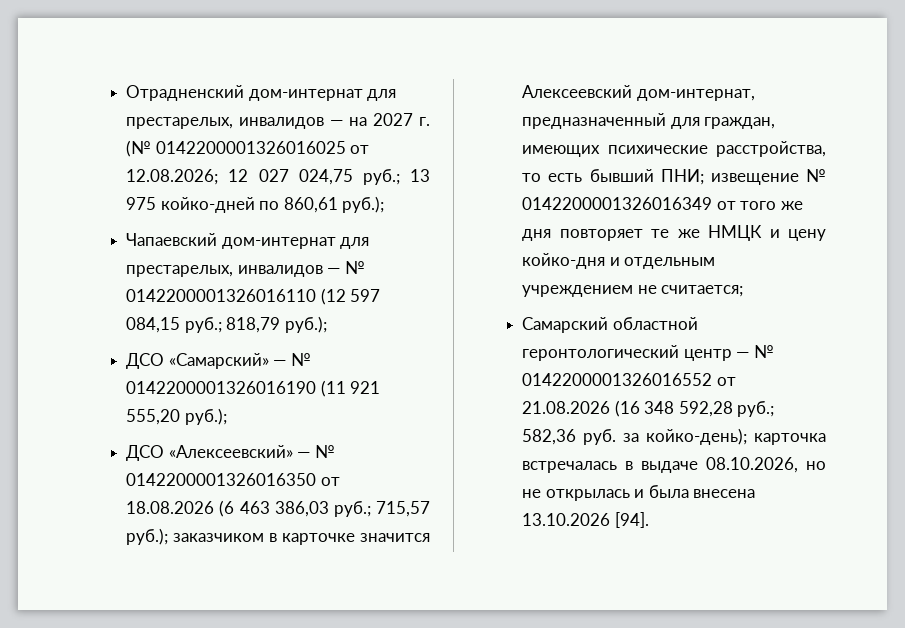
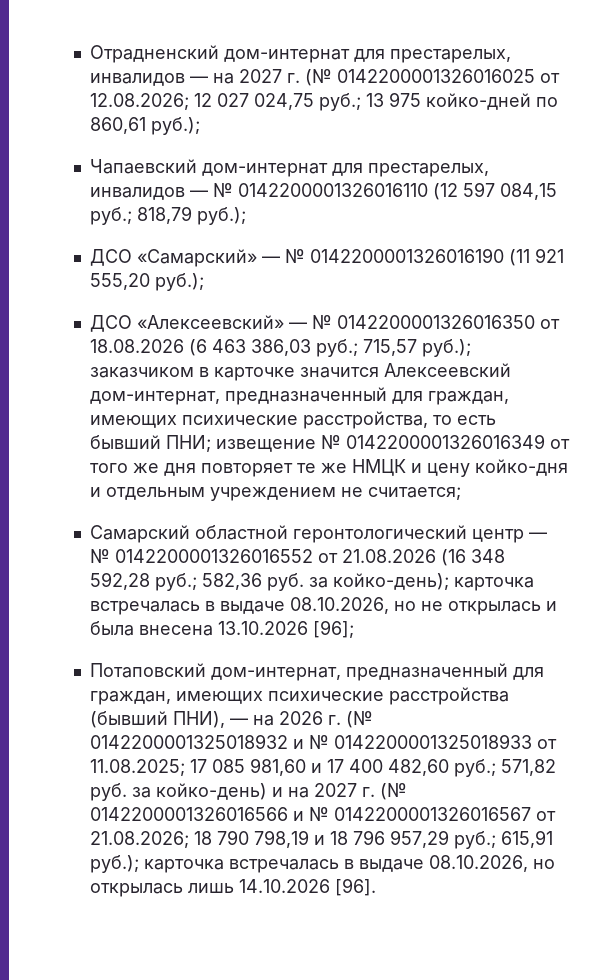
- Самарский областной геронтологический центр — № 0142200001326016552 от 21.08.2026 (16 348 592,28 руб.; 582,36 руб. за койко-день); карточка встречалась в выдаче 08.10.2026, но не открылась и была внесена 13.10.2026 [94].
+ Самарский областной геронтологический центр — № 0142200001326016552 от 21.08.2026 (16 348 592,28 руб.; 582,36 руб. за койко-день); карточка встречалась в выдаче 08.10.2026, но не открылась и была внесена 13.10.2026 [96];
+ Потаповский дом-интернат, предназначенный для граждан, имеющих психические расстройства (бывший ПНИ), — на 2026 г. (№ 0142200001325018932 и № 0142200001325018933 от 11.08.2025; 17 085 981,60 и 17 400 482,60 руб.; 571,82 руб. за койко-день) и на 2027 г. (№ 0142200001326016566 и № 0142200001326016567 от 21.08.2026; 18 790 798,19 и 18 796 957,29 руб.; 615,91 руб.); карточка встречалась в выдаче 08.10.2026, но открылась лишь 14.10.2026 [96].

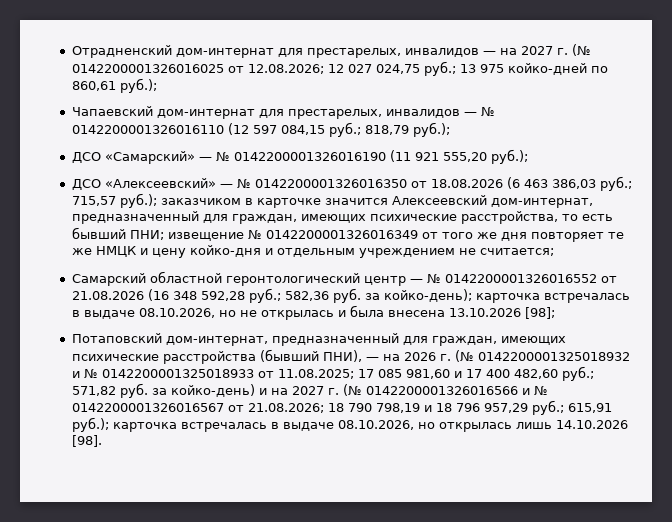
- Самарский областной геронтологический центр — № 0142200001326016552 от 21.08.2026 (16 348 592,28 руб.; 582,36 руб. за койко-день); карточка встречалась в выдаче 08.10.2026, но не открылась и была внесена 13.10.2026 [96];
+ Самарский областной геронтологический центр — № 0142200001326016552 от 21.08.2026 (16 348 592,28 руб.; 582,36 руб. за койко-день); карточка встречалась в выдаче 08.10.2026, но не открылась и была внесена 13.10.2026 [98];
- карточка встречалась в выдаче 08.10.2026, но открылась лишь 14.10.2026 [96].
+ карточка встречалась в выдаче 08.10.2026, но открылась лишь 14.10.2026 [98].

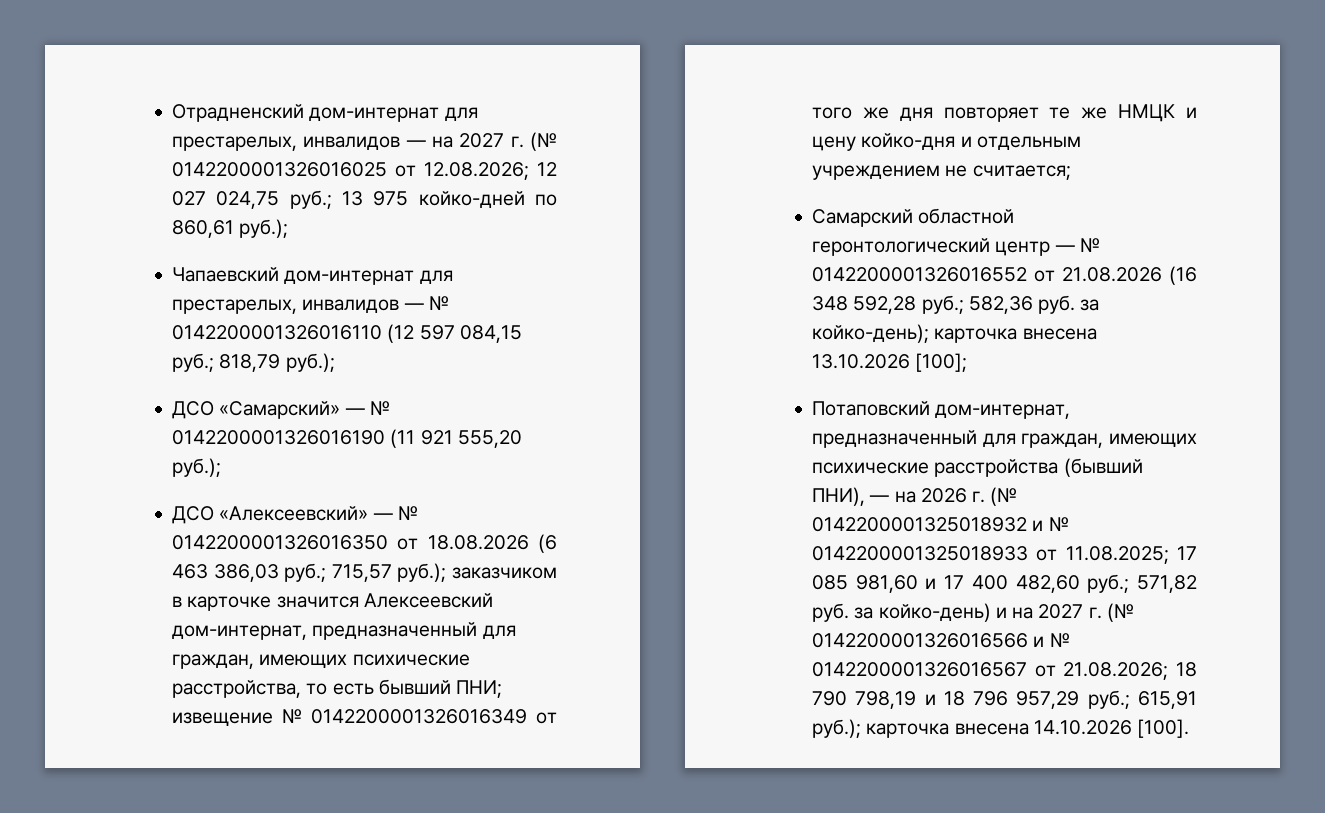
- Самарский областной геронтологический центр — № 0142200001326016552 от 21.08.2026 (16 348 592,28 руб.; 582,36 руб. за койко-день); карточка встречалась в выдаче 08.10.2026, но не открылась и была внесена 13.10.2026 [98];
+ Самарский областной геронтологический центр — № 0142200001326016552 от 21.08.2026 (16 348 592,28 руб.; 582,36 руб. за койко-день); карточка внесена 13.10.2026 [100];
- Потаповский дом-интернат, предназначенный для граждан, имеющих психические расстройства (бывший ПНИ), — на 2026 г. (№ 0142200001325018932 и № 0142200001325018933 от 11.08.2025; 17 085 981,60 и 17 400 482,60 руб.; 571,82 руб. за койко-день) и на 2027 г. (№ 0142200001326016566 и № 0142200001326016567 от 21.08.2026; 18 790 798,19 и 18 796 957,29 руб.; 615,91 руб.); карточка встречалась в выдаче 08.10.2026, но открылась лишь 14.10.2026 [98].
+ Потаповский дом-интернат, предназначенный для граждан, имеющих психические расстройства (бывший ПНИ), — на 2026 г. (№ 0142200001325018932 и № 0142200001325018933 от 11.08.2025; 17 085 981,60 и 17 400 482,60 руб.; 571,82 руб. за койко-день) и на 2027 г. (№ 0142200001326016566 и № 0142200001326016567 от 21.08.2026; 18 790 798,19 и 18 796 957,29 руб.; 615,91 руб.); карточка внесена 14.10.2026 [100].

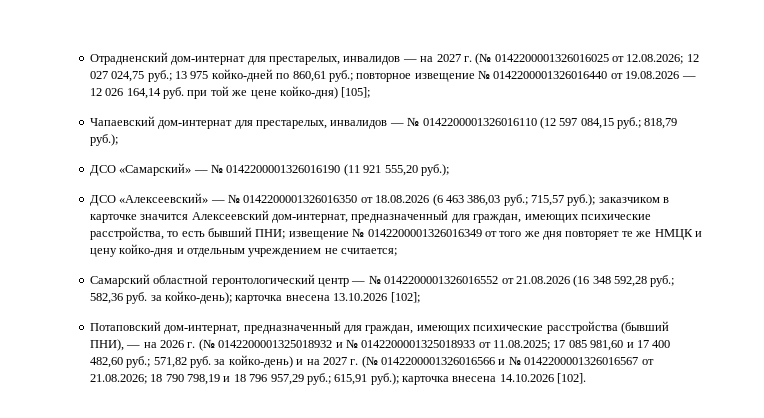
- Отрадненский дом-интернат для престарелых, инвалидов — на 2027 г. (№ 0142200001326016025 от 12.08.2026; 12 027 024,75 руб.; 13 975 койко-дней по 860,61 руб.);
+ Отрадненский дом-интернат для престарелых, инвалидов — на 2027 г. (№ 0142200001326016025 от 12.08.2026; 12 027 024,75 руб.; 13 975 койко-дней по 860,61 руб.; повторное извещение № 0142200001326016440 от 19.08.2026 — 12 026 164,14 руб. при той же цене койко-дня) [105];
- Самарский областной геронтологический центр — № 0142200001326016552 от 21.08.2026 (16 348 592,28 руб.; 582,36 руб. за койко-день); карточка внесена 13.10.2026 [100];
+ Самарский областной геронтологический центр — № 0142200001326016552 от 21.08.2026 (16 348 592,28 руб.; 582,36 руб. за койко-день); карточка внесена 13.10.2026 [102];
- Потаповский дом-интернат, предназначенный для граждан, имеющих психические расстройства (бывший ПНИ), — на 2026 г. (№ 0142200001325018932 и № 0142200001325018933 от 11.08.2025; 17 085 981,60 и 17 400 482,60 руб.; 571,82 руб. за койко-день) и на 2027 г. (№ 0142200001326016566 и № 0142200001326016567 от 21.08.2026; 18 790 798,19 и 18 796 957,29 руб.; 615,91 руб.); карточка внесена 14.10.2026 [100].
+ Потаповский дом-интернат, предназначенный для граждан, имеющих психические расстройства (бывший ПНИ), — на 2026 г. (№ 0142200001325018932 и № 0142200001325018933 от 11.08.2025; 17 085 981,60 и 17 400 482,60 руб.; 571,82 руб. за койко-день) и на 2027 г. (№ 0142200001326016566 и № 0142200001326016567 от 21.08.2026; 18 790 798,19 и 18 796 957,29 руб.; 615,91 руб.); карточка внесена 14.10.2026 [102].

